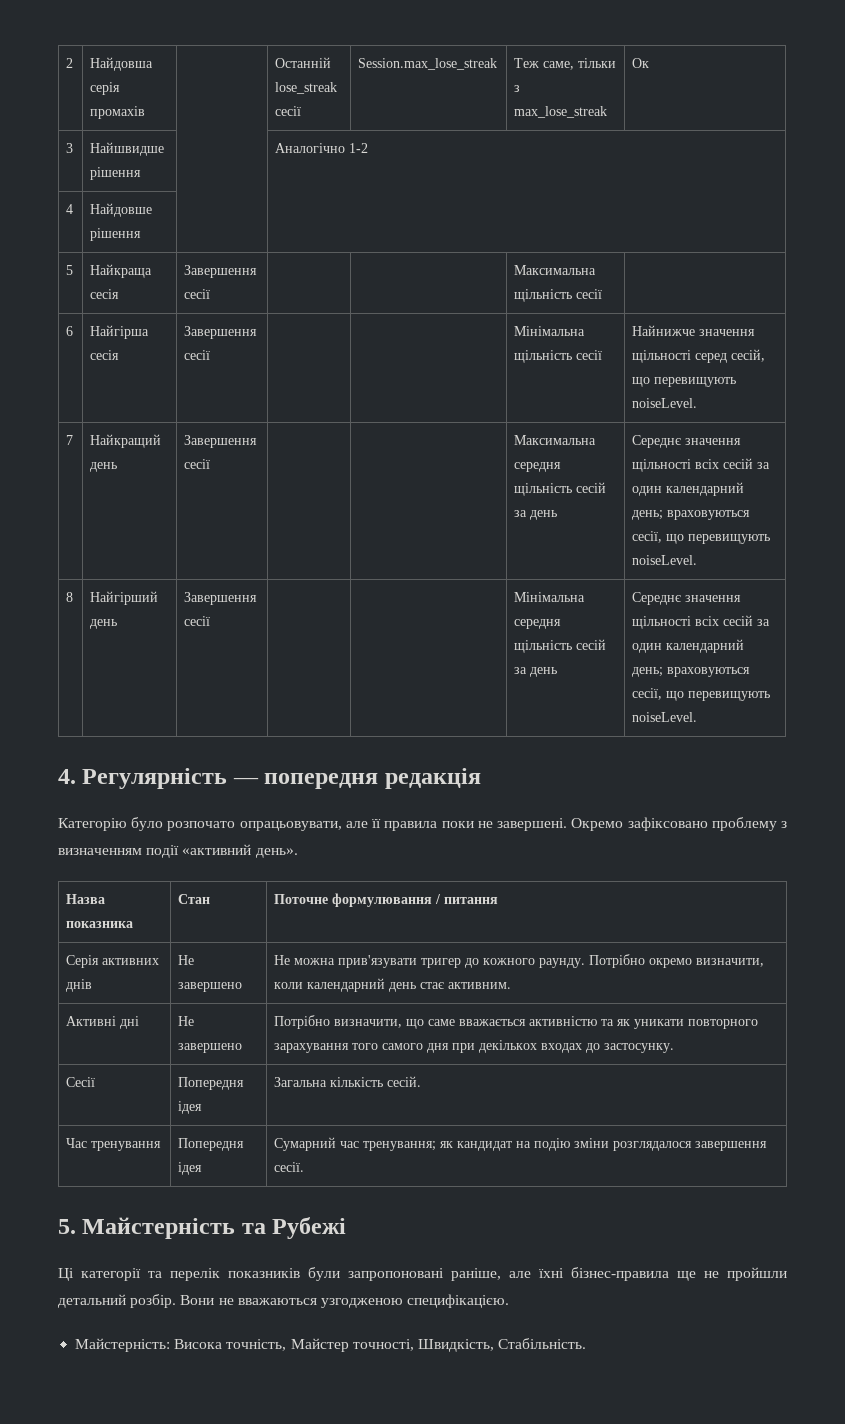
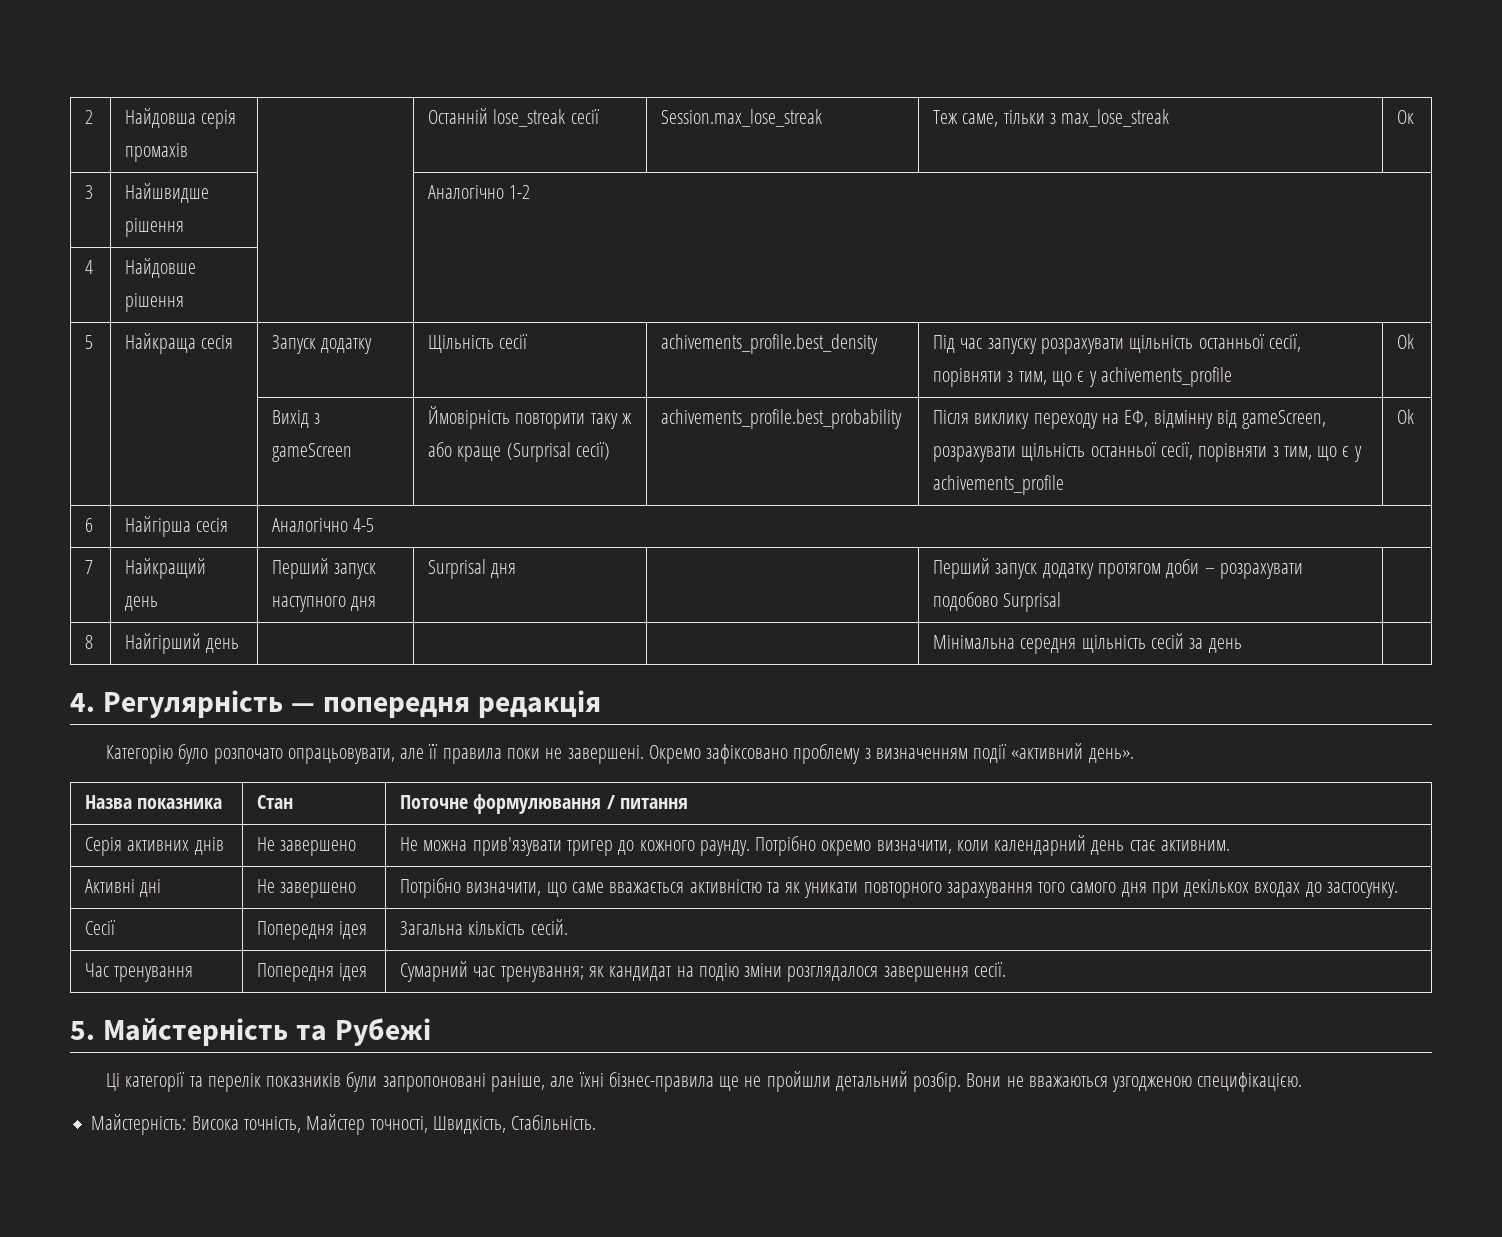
- 5 | Найкраща сесія | Завершення сесії | | | Максимальна щільність сесії |
- 6 | Найгірша сесія | Завершення сесії | | | Мінімальна щільність сесії | Найнижче значення щільності серед сесій, що перевищують noiseLevel.
- 7 | Найкращий день | Завершення сесії | | | Максимальна середня щільність сесій за день | Середнє значення щільності всіх сесій за один календарний день; враховуються сесії, що перевищують noiseLevel.
+ 5 | Найкраща сесія | Запуск додатку | Щільність сесії | achivements_profile.best_density | Під час запуску розрахувати щільність останньої сесії, порівняти з тим, що є у achivements_profile | Ok
+ | | Вихід з gameScreen | Ймовірність повторити таку ж або краще (Surprisal сесії) | achivements_profile.best_probability | Після виклику переходу на ЕФ, відмінну від gameScreen, розрахувати щільність останньої сесії, порівняти з тим, що є у achivements_profile | Ok
+ 6 | Найгірша сесія | Аналогічно 4-5
+ 7 | Найкращий день | Перший запуск наступного дня | Surprisal дня | | Перший запуск додатку протягом доби – розрахувати подобово Surprisal |
- 8 | Найгірший день | Завершення сесії | | | Мінімальна середня щільність сесій за день | Середнє значення щільності всіх сесій за один календарний день; враховуються сесії, що перевищують noiseLevel.
+ 8 | Найгірший день | | | | Мінімальна середня щільність сесій за день |

